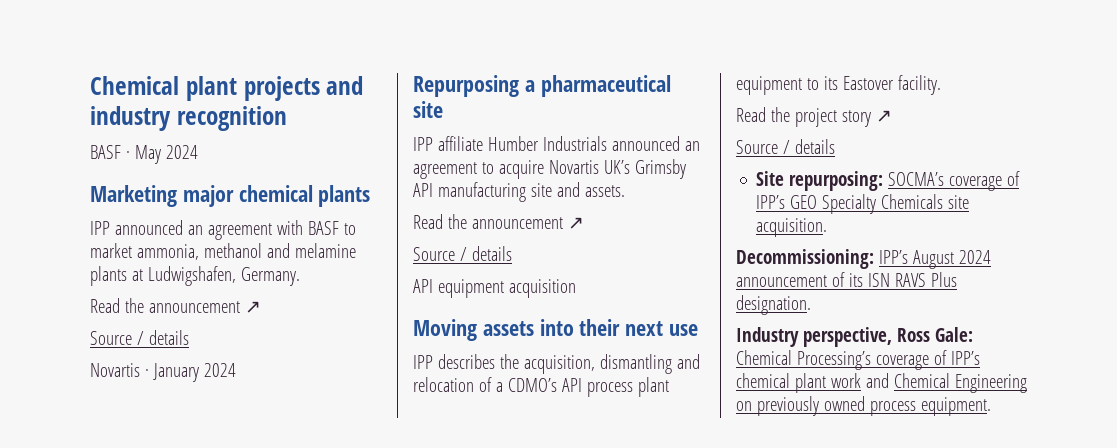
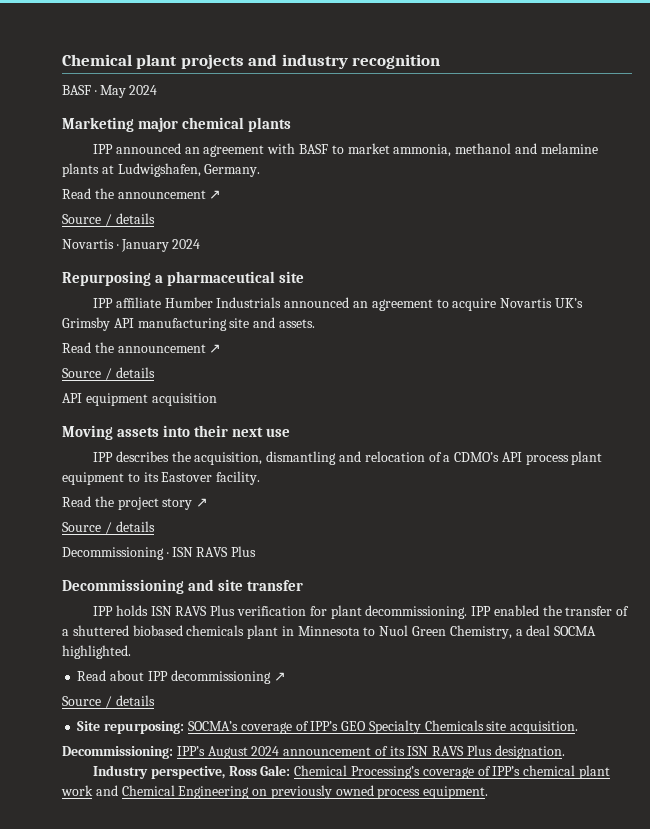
+ Decommissioning · ISN RAVS Plus
+ Decommissioning and site transfer
+ IPP holds ISN RAVS Plus verification for plant decommissioning. IPP enabled the transfer of a shuttered biobased chemicals plant in Minnesota to Nuol Green Chemistry, a deal SOCMA highlighted.
+ Read about IPP decommissioning ↗
+ Source / details

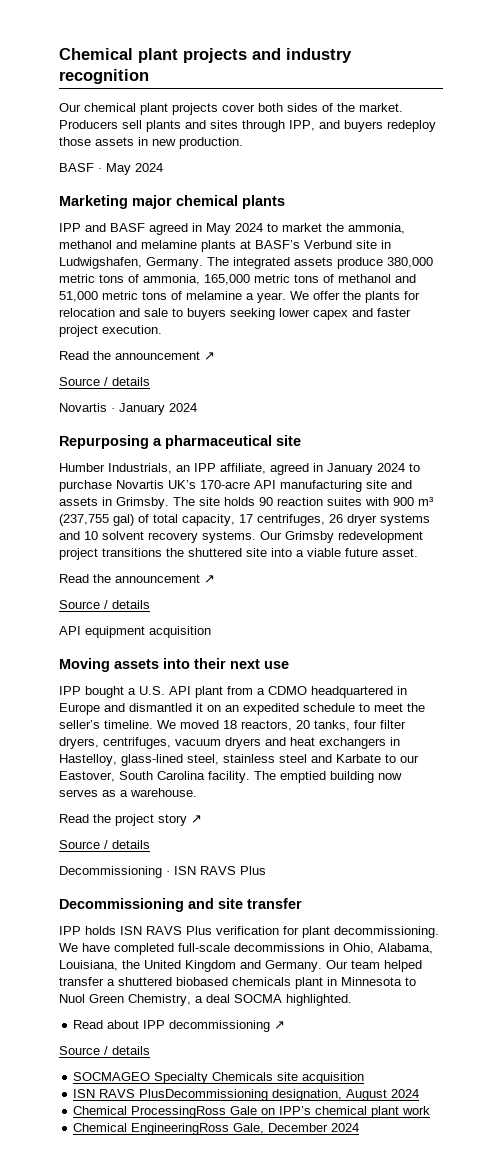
+ Our chemical plant projects cover both sides of the market. Producers sell plants and sites through IPP, and buyers redeploy those assets in new production.
- IPP announced an agreement with BASF to market ammonia, methanol and melamine plants at Ludwigshafen, Germany.
+ IPP and BASF agreed in May 2024 to market the ammonia, methanol and melamine plants at BASF’s Verbund site in Ludwigshafen, Germany. The integrated assets produce 380,000 metric tons of ammonia, 165,000 metric tons of methanol and 51,000 metric tons of melamine a year. We offer the plants for relocation and sale to buyers seeking lower capex and faster project execution.
- IPP affiliate Humber Industrials announced an agreement to acquire Novartis UK’s Grimsby API manufacturing site and assets.
+ Humber Industrials, an IPP affiliate, agreed in January 2024 to purchase Novartis UK’s 170-acre API manufacturing site and assets in Grimsby. The site holds 90 reaction suites with 900 m³ (237,755 gal) of total capacity, 17 centrifuges, 26 dryer systems and 10 solvent recovery systems. Our Grimsby redevelopment project transitions the shuttered site into a viable future asset.
- IPP describes the acquisition, dismantling and relocation of a CDMO’s API process plant equipment to its Eastover facility.
+ IPP bought a U.S. API plant from a CDMO headquartered in Europe and dismantled it on an expedited schedule to meet the seller’s timeline. We moved 18 reactors, 20 tanks, four filter dryers, centrifuges, vacuum dryers and heat exchangers in Hastelloy, glass-lined steel, stainless steel and Karbate to our Eastover, South Carolina facility. The emptied building now serves as a warehouse.
- IPP enabled the transfer of a shuttered biobased chemicals plant in Minnesota to Nuol Green Chemistry, a deal SOCMA highlighted.
+ We have completed full-scale decommissions in Ohio, Alabama, Louisiana, the United Kingdom and Germany. Our team helped transfer a shuttered biobased chemicals plant in Minnesota to Nuol Green Chemistry, a deal SOCMA highlighted.
- Site repurposing: SOCMA’s coverage of IPP’s GEO Specialty Chemicals site acquisition.
- Decommissioning: IPP’s August 2024 announcement of its ISN RAVS Plus designation.
- Industry perspective, Ross Gale: Chemical Processing’s coverage of IPP’s chemical plant work and Chemical Engineering on previously owned process equipment.
+ SOCMAGEO Specialty Chemicals site acquisition
+ ISN RAVS PlusDecommissioning designation, August 2024
+ Chemical ProcessingRoss Gale on IPP’s chemical plant work
+ Chemical EngineeringRoss Gale, December 2024

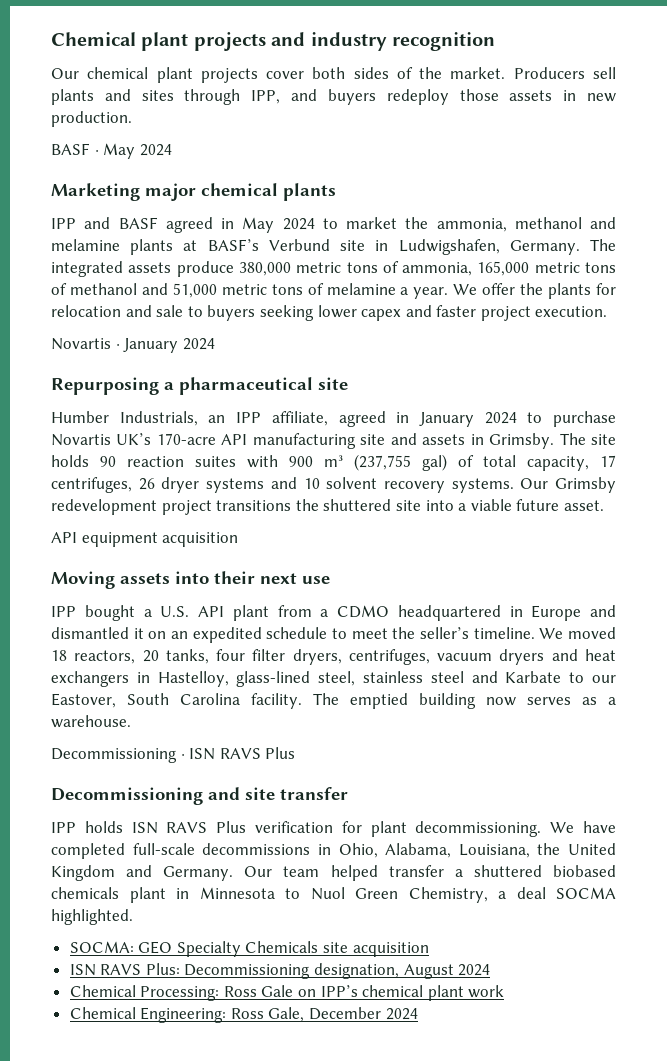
  We offer the plants for relocation and sale to buyers seeking lower capex and faster project execution.
- Read the announcement ↗
- Source / details
  Our Grimsby redevelopment project transitions the shuttered site into a viable future asset.
- Read the announcement ↗
- Source / details
- Read the project story ↗
- Source / details
- Read about IPP decommissioning ↗
- Source / details
- SOCMAGEO Specialty Chemicals site acquisition
+ SOCMA: GEO Specialty Chemicals site acquisition
- ISN RAVS PlusDecommissioning designation, August 2024
+ ISN RAVS Plus: Decommissioning designation, August 2024
- Chemical ProcessingRoss Gale on IPP’s chemical plant work
+ Chemical Processing: Ross Gale on IPP’s chemical plant work
- Chemical EngineeringRoss Gale, December 2024
+ Chemical Engineering: Ross Gale, December 2024

